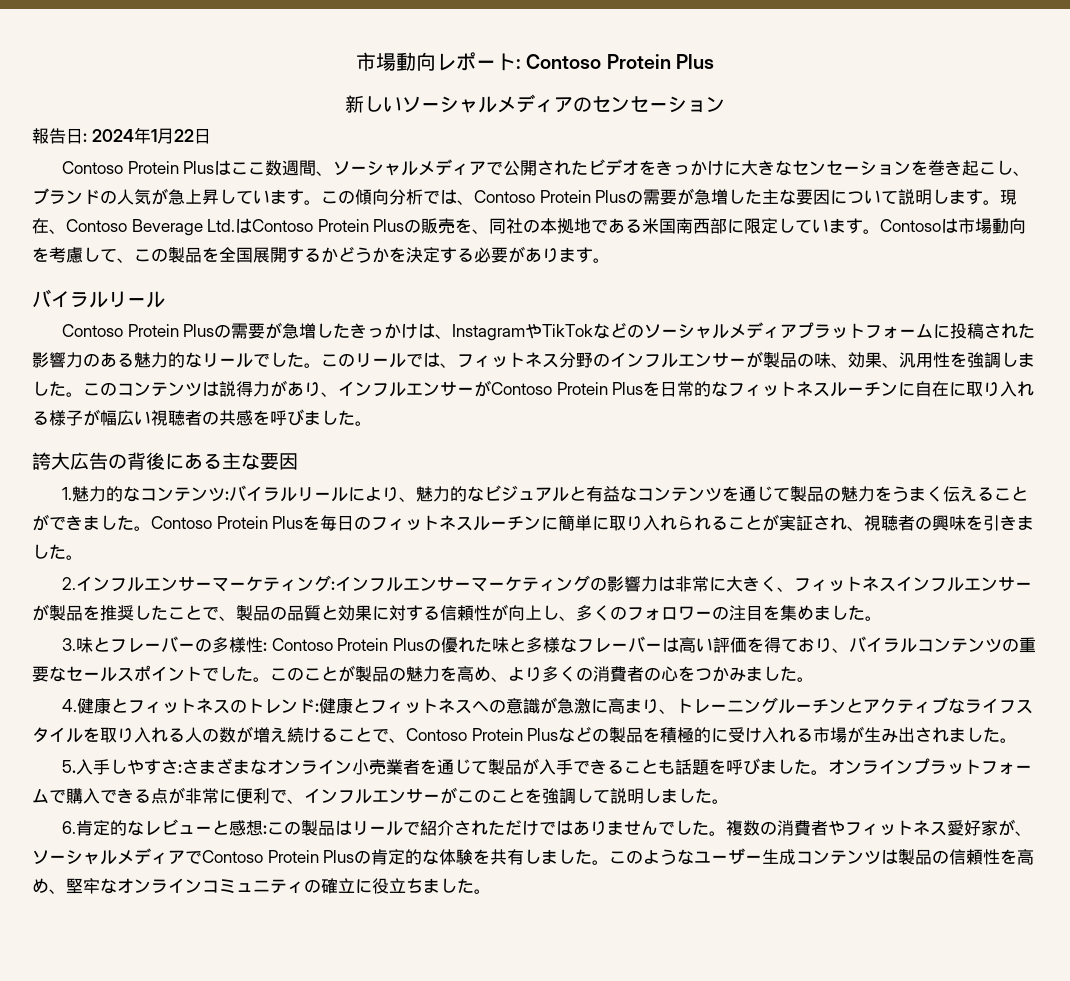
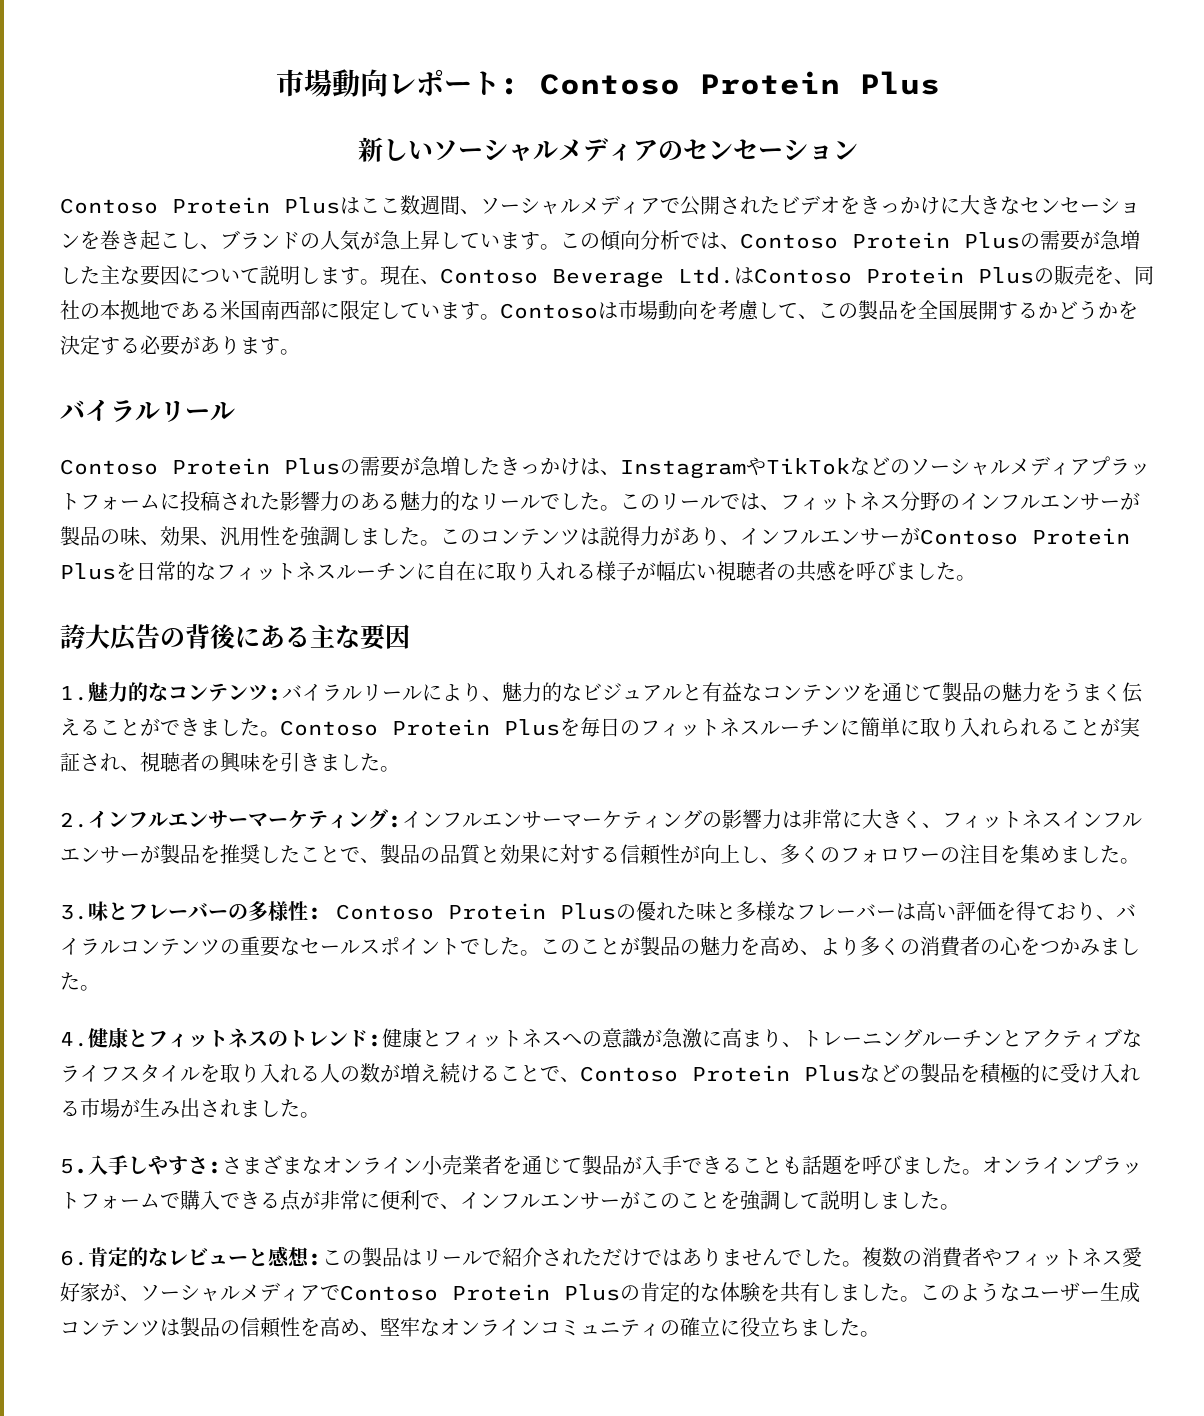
- 報告日: 2024年1月22日

